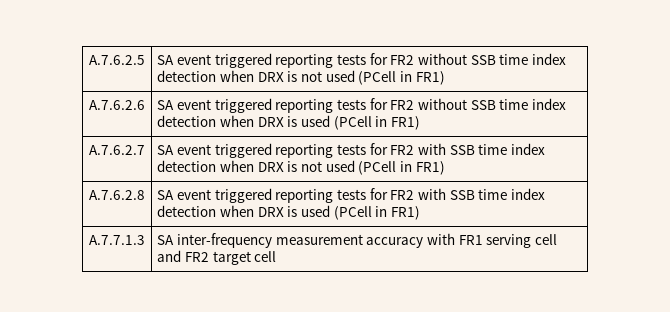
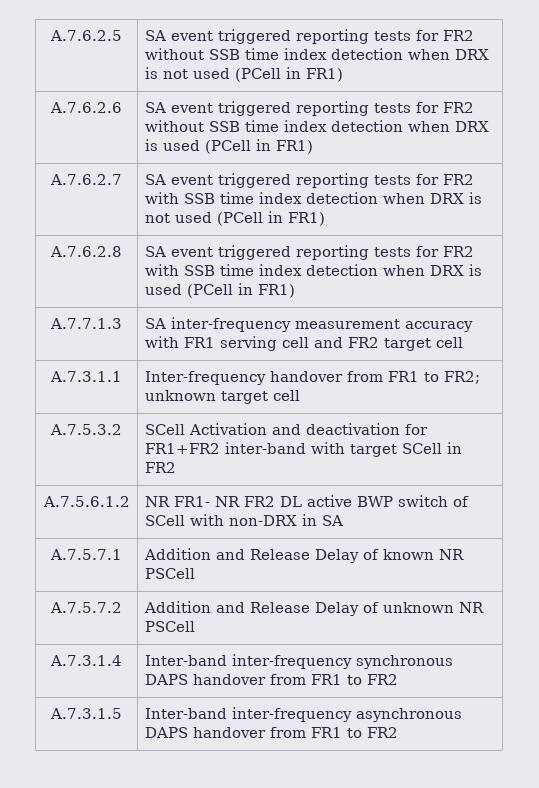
+ A.7.3.1.1 | Inter-frequency handover from FR1 to FR2; unknown target cell
+ A.7.5.3.2 | SCell Activation and deactivation for FR1+FR2 inter-band with target SCell in FR2
+ A.7.5.6.1.2 | NR FR1- NR FR2 DL active BWP switch of SCell with non-DRX in SA
+ A.7.5.7.1 | Addition and Release Delay of known NR PSCell
+ A.7.5.7.2 | Addition and Release Delay of unknown NR PSCell
+ A.7.3.1.4 | Inter-band inter-frequency synchronous DAPS handover from FR1 to FR2
+ A.7.3.1.5 | Inter-band inter-frequency asynchronous DAPS handover from FR1 to FR2

